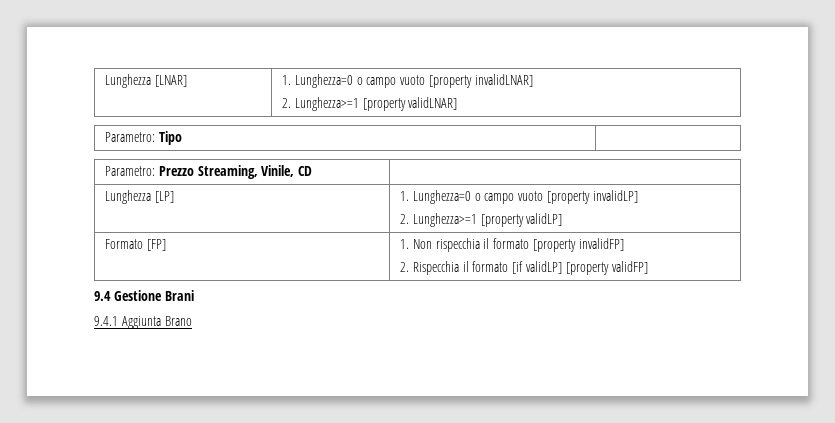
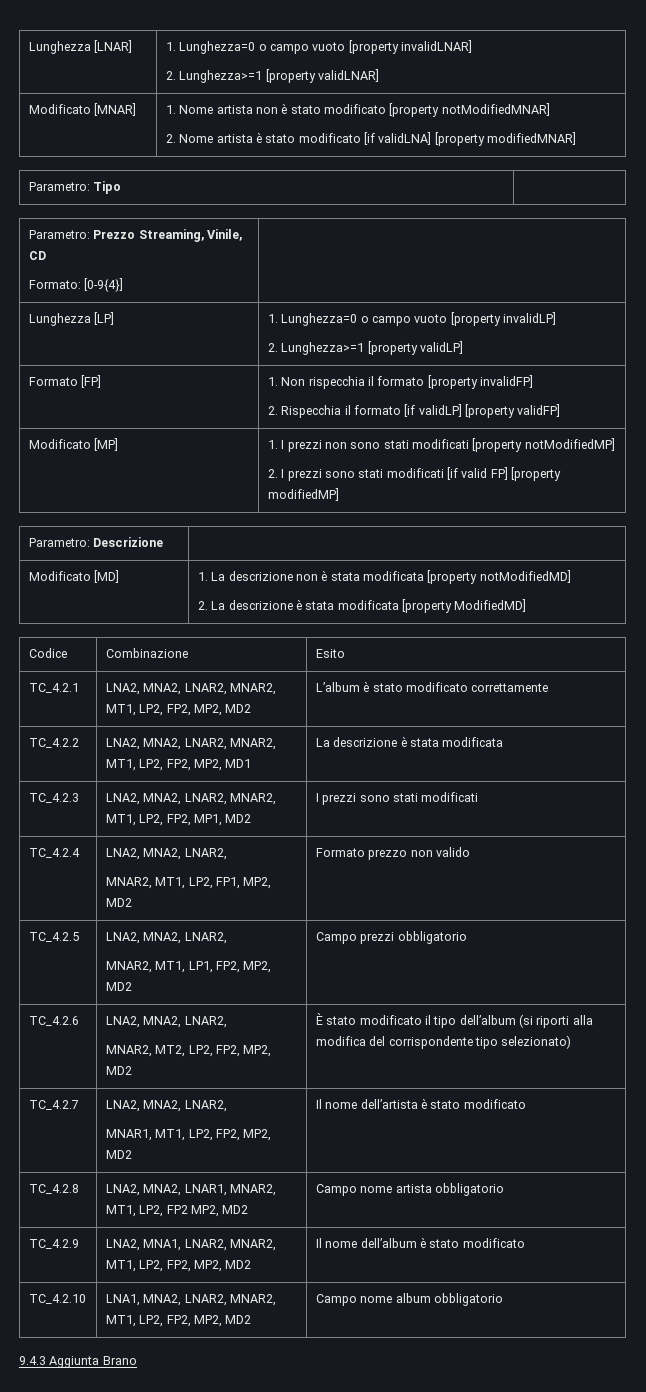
+ Modificato [MNAR] | 1. Nome artista non è stato modificato [property notModifiedMNAR]
+ 2. Nome artista è stato modificato [if validLNA] [property modifiedMNAR]
- Parametro: Prezzo Streaming, Vinile, CD |
+ Parametro: Prezzo Streaming, Vinile, CD
+ Formato: [0-9{4}] |
- 9.4 Gestione Brani
- 9.4.1 Aggiunta Brano
+ Modificato [MP] | 1. I prezzi non sono stati modificati [property notModifiedMP]
+ 2. I prezzi sono stati modificati [if valid FP] [property modifiedMP]
+ Parametro: Descrizione |
+ Modificato [MD] | 1. La descrizione non è stata modificata [property notModifiedMD]
+ 2. La descrizione è stata modificata [property ModifiedMD]
+ Codice | Combinazione | Esito
+ TC_4.2.1 | LNA2, MNA2, LNAR2, MNAR2, MT1, LP2, FP2, MP2, MD2 | L’album è stato modificato correttamente
+ TC_4.2.2 | LNA2, MNA2, LNAR2, MNAR2, MT1, LP2, FP2, MP2, MD1 | La descrizione è stata modificata
+ TC_4.2.3 | LNA2, MNA2, LNAR2, MNAR2, MT1, LP2, FP2, MP1, MD2 | I prezzi sono stati modificati
+ TC_4.2.4 | LNA2, MNA2, LNAR2,
+ MNAR2, MT1, LP2, FP1, MP2, MD2 | Formato prezzo non valido
+ TC_4.2.5 | LNA2, MNA2, LNAR2,
+ MNAR2, MT1, LP1, FP2, MP2, MD2 | Campo prezzi obbligatorio
+ TC_4.2.6 | LNA2, MNA2, LNAR2,
+ MNAR2, MT2, LP2, FP2, MP2, MD2 | È stato modificato il tipo dell’album (si riporti alla modifica del corrispondente tipo selezionato)
+ TC_4.2.7 | LNA2, MNA2, LNAR2,
+ MNAR1, MT1, LP2, FP2, MP2, MD2 | Il nome dell’artista è stato modificato
+ TC_4.2.8 | LNA2, MNA2, LNAR1, MNAR2, MT1, LP2, FP2 MP2, MD2 | Campo nome artista obbligatorio
+ TC_4.2.9 | LNA2, MNA1, LNAR2, MNAR2, MT1, LP2, FP2, MP2, MD2 | Il nome dell’album è stato modificato
+ TC_4.2.10 | LNA1, MNA2, LNAR2, MNAR2, MT1, LP2, FP2, MP2, MD2 | Campo nome album obbligatorio
+ 9.4.3 Aggiunta Brano

